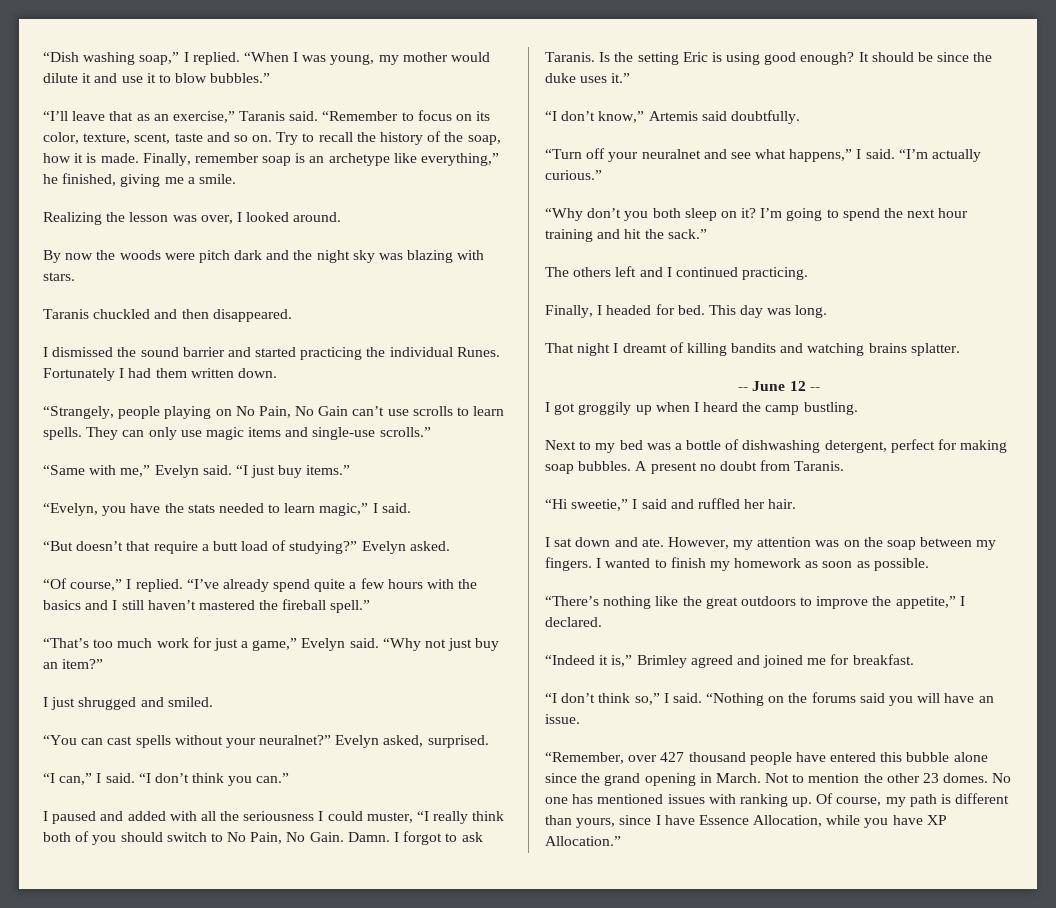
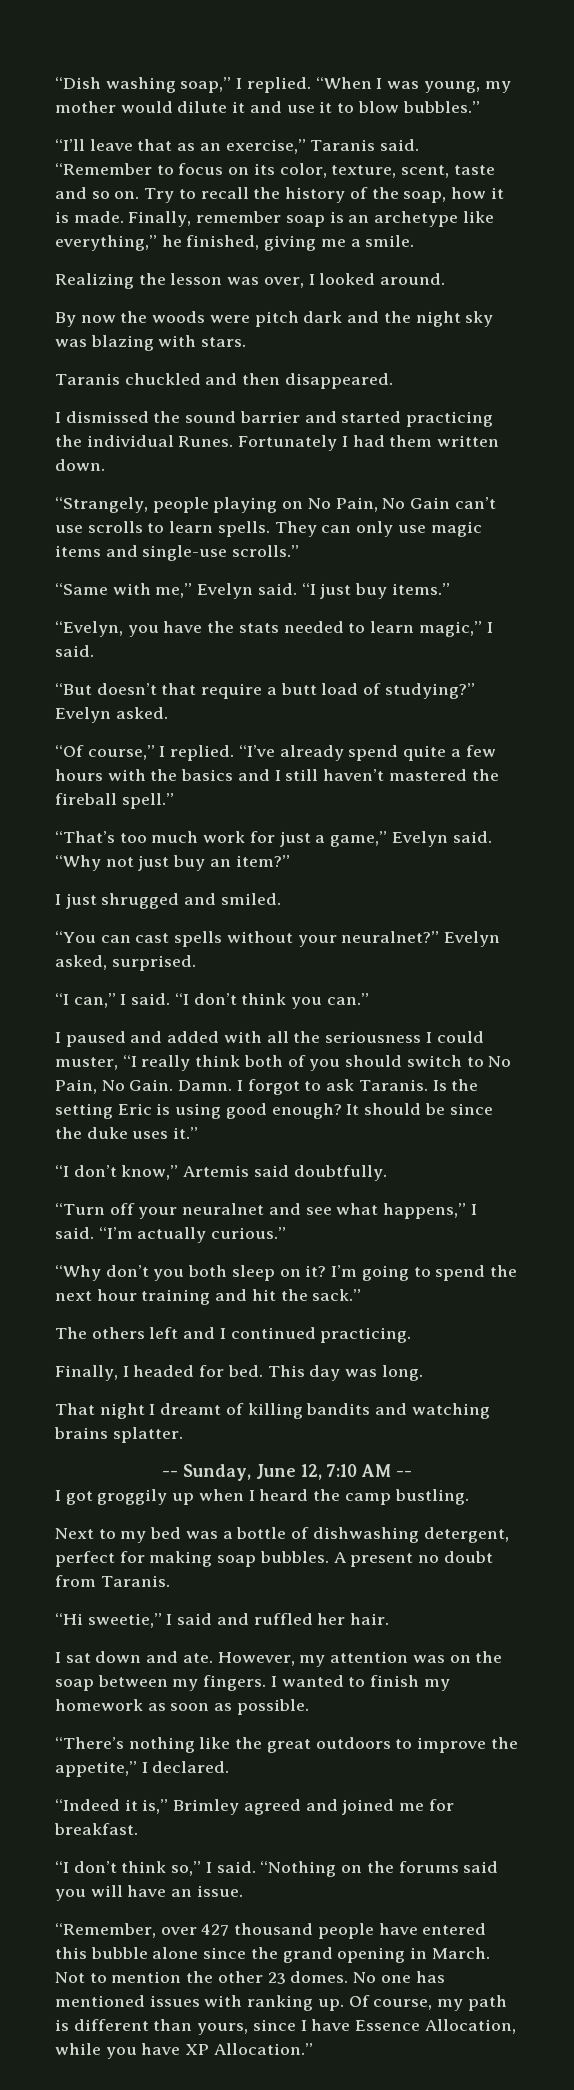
- -- June 12 --
+ -- Sunday, June 12, 7:10 AM --

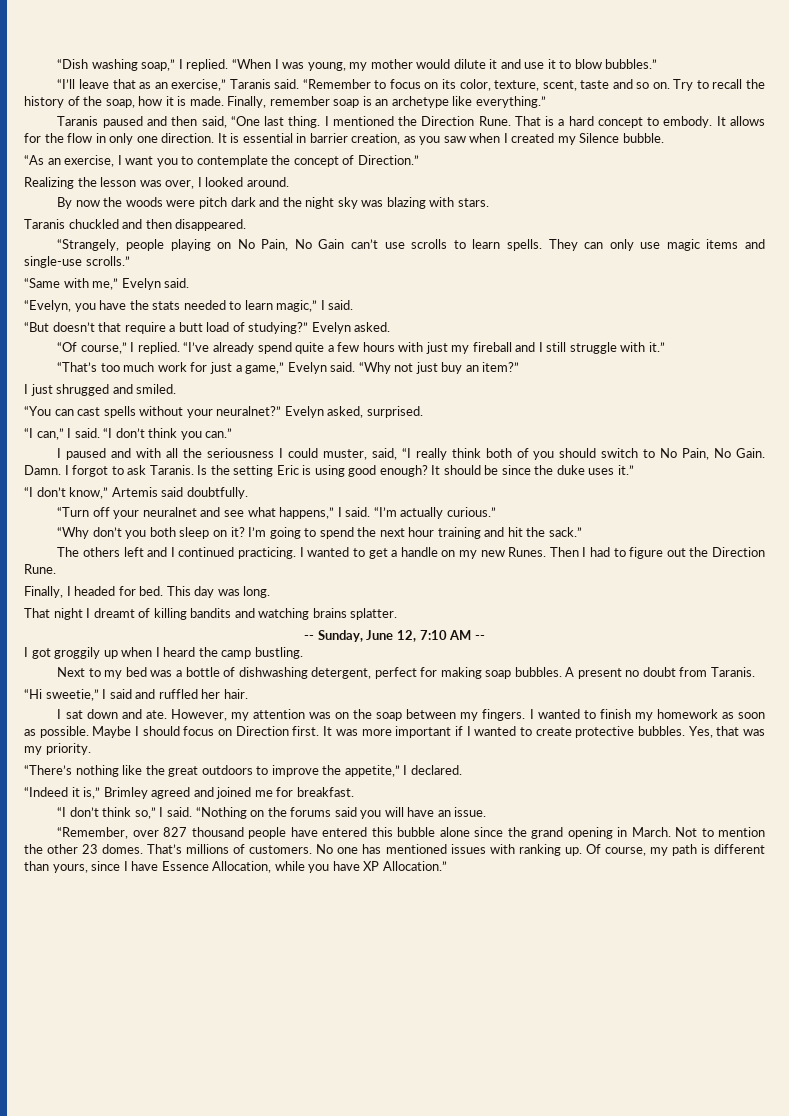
- Finally, remember soap is an archetype like everything,” he finished, giving me a smile.
+ Finally, remember soap is an archetype like everything.”
+ Taranis paused and then said, “One last thing. I mentioned the Direction Rune. That is a hard concept to embody. It allows for the flow in only one direction. It is essential in barrier creation, as you saw when I created my Silence bubble.
+ “As an exercise, I want you to contemplate the concept of Direction.”
- I dismissed the sound barrier and started practicing the individual Runes. Fortunately I had them written down.
- “I just buy items.”
- “I’ve already spend quite a few hours with the basics and I still haven’t mastered the fireball spell.”
+ “I’ve already spend quite a few hours with just my fireball and I still struggle with it.”
- I paused and added with all the seriousness I could muster, “I really think both of you should switch to No Pain, No Gain.
+ I paused and with all the seriousness I could muster, said, “I really think both of you should switch to No Pain, No Gain.
+ I wanted to get a handle on my new Runes. Then I had to figure out the Direction Rune.
+ Maybe I should focus on Direction first. It was more important if I wanted to create protective bubbles. Yes, that was my priority.
- “Remember, over 427 thousand people have entered this bubble alone since the grand opening in March.
+ “Remember, over 827 thousand people have entered this bubble alone since the grand opening in March.
+ That’s millions of customers.

